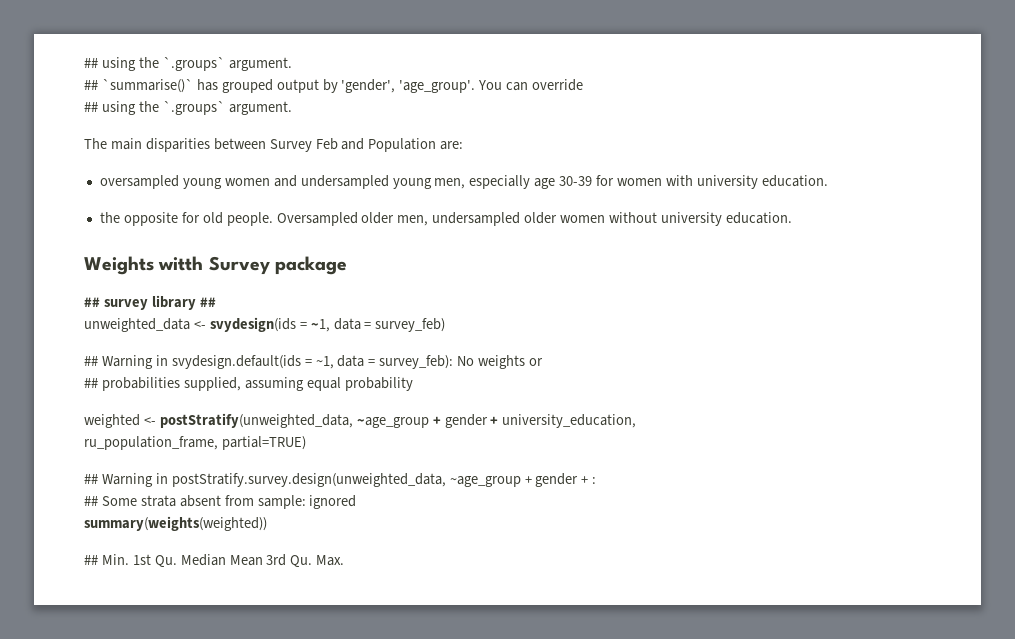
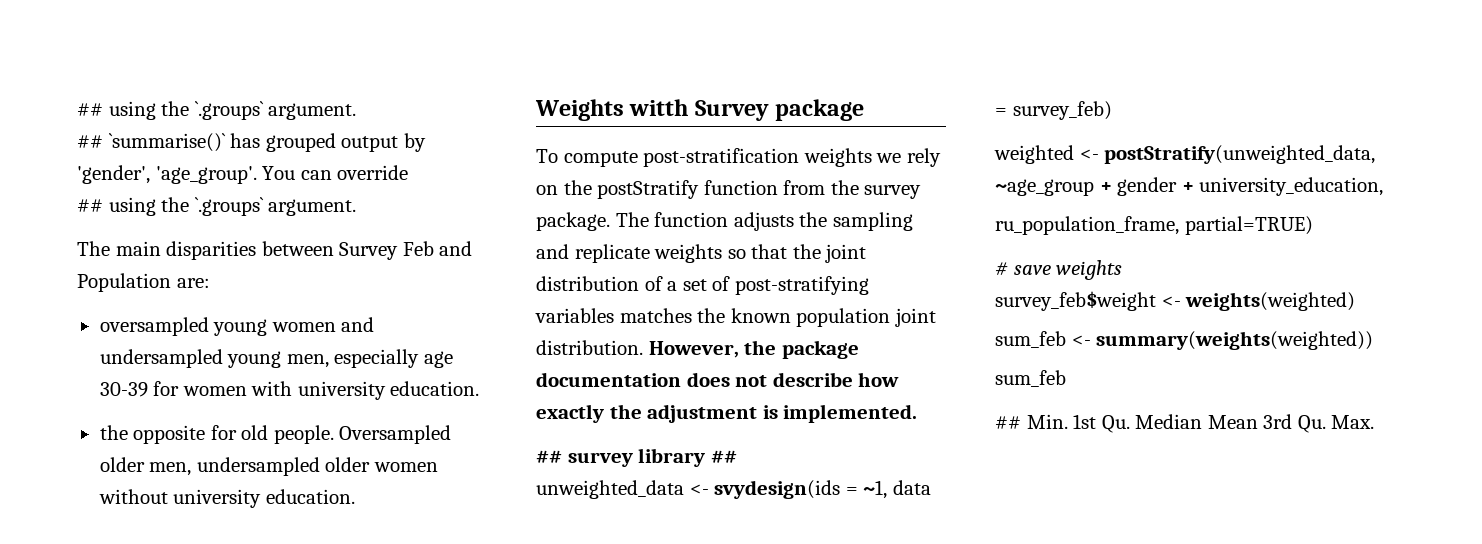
+ To compute post-stratification weights we rely on the postStratify function from the survey package. The function adjusts the sampling and replicate weights so that the joint distribution of a set of post-stratifying variables matches the known population joint distribution. However, the package documentation does not describe how exactly the adjustment is implemented.
- ## Warning in svydesign.default(ids = ~1, data = survey_feb): No weights or
- ## probabilities supplied, assuming equal probability
- ## Warning in postStratify.survey.design(unweighted_data, ~age_group + gender + :
- ## Some strata absent from sample: ignored
- summary(weights(weighted))
+ # save weights
+ survey_feb$weight <- weights(weighted)
+ sum_feb <- summary(weights(weighted))
+ sum_feb

